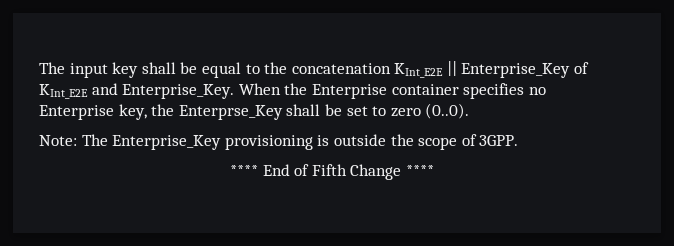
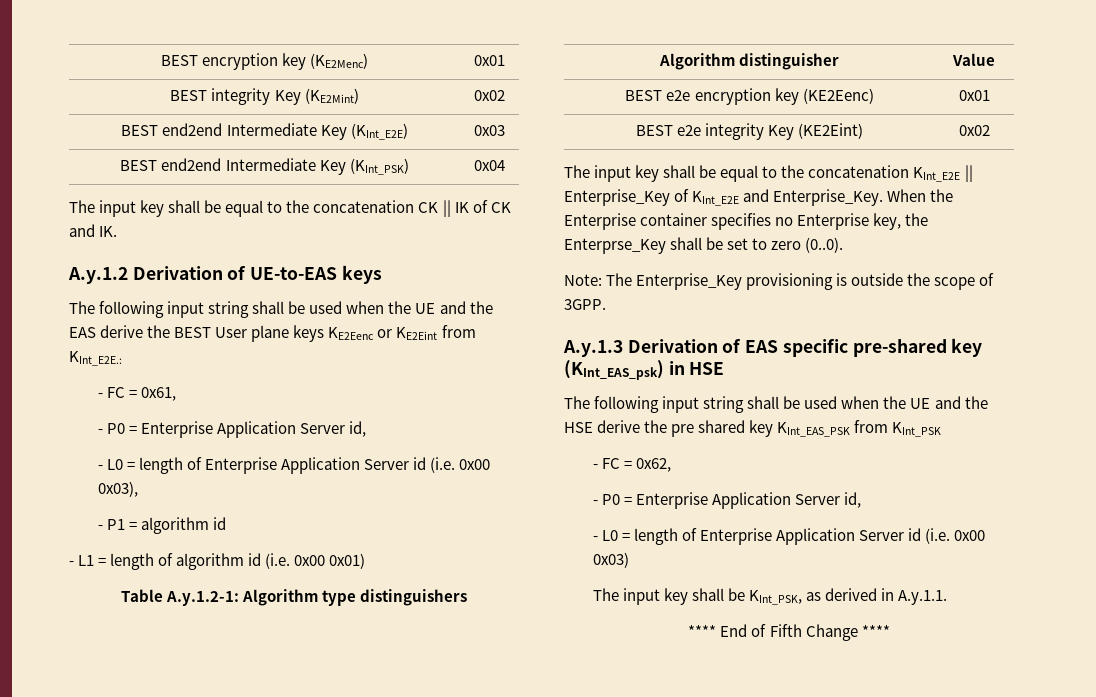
+ BEST encryption key (KE2Menc) | 0x01
+ BEST integrity Key (KE2Mint) | 0x02
+ BEST end2end Intermediate Key (KInt_E2E) | 0x03
+ BEST end2end Intermediate Key (KInt_PSK) | 0x04
+ The input key shall be equal to the concatenation CK || IK of CK and IK.
+ A.y.1.2 Derivation of UE-to-EAS keys
+ The following input string shall be used when the UE and the EAS derive the BEST User plane keys KE2Eenc or KE2Eint from KInt_E2E.:
+ - FC = 0x61,
+ - P0 = Enterprise Application Server id,
+ - L0 = length of Enterprise Application Server id (i.e. 0x00 0x03),
+ - P1 = algorithm id
+ - L1 = length of algorithm id (i.e. 0x00 0x01)
+ Table A.y.1.2-1: Algorithm type distinguishers
+ Algorithm distinguisher | Value
+ BEST e2e encryption key (KE2Eenc) | 0x01
+ BEST e2e integrity Key (KE2Eint) | 0x02
+ A.y.1.3 Derivation of EAS specific pre-shared key (KInt_EAS_psk) in HSE
+ The following input string shall be used when the UE and the HSE derive the pre shared key KInt_EAS_PSK from KInt_PSK
+ - FC = 0x62,
+ - P0 = Enterprise Application Server id,
+ - L0 = length of Enterprise Application Server id (i.e. 0x00 0x03)
+ The input key shall be KInt_PSK, as derived in A.y.1.1.

